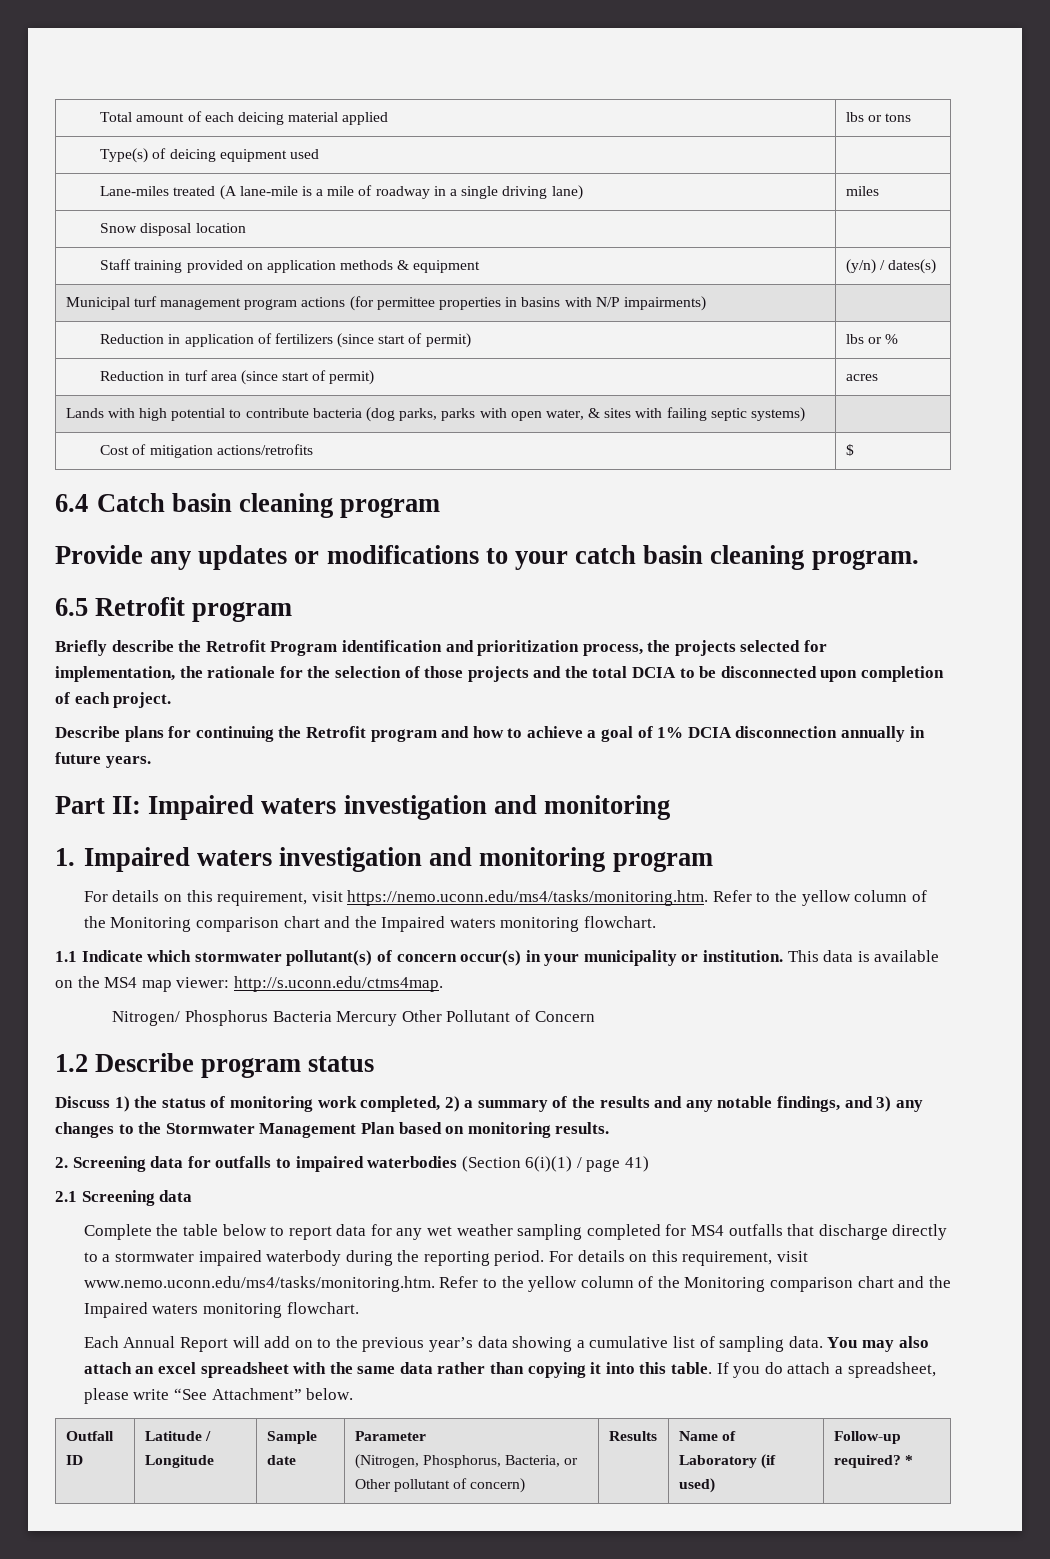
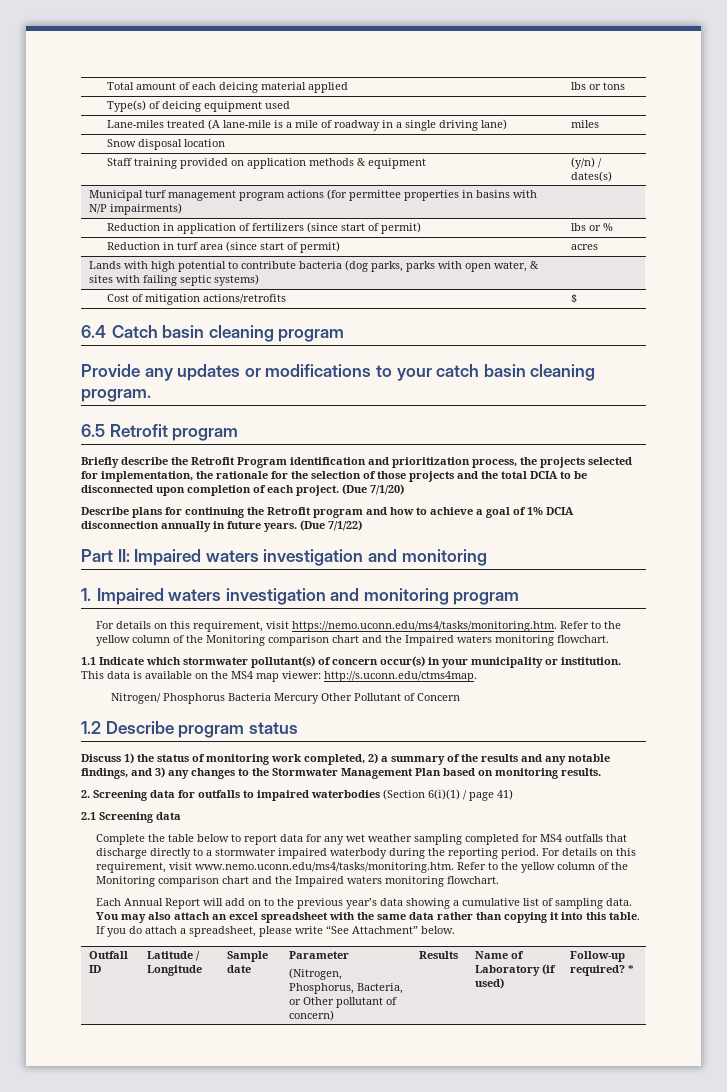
+ (Due 7/1/20)
+ (Due 7/1/22)

